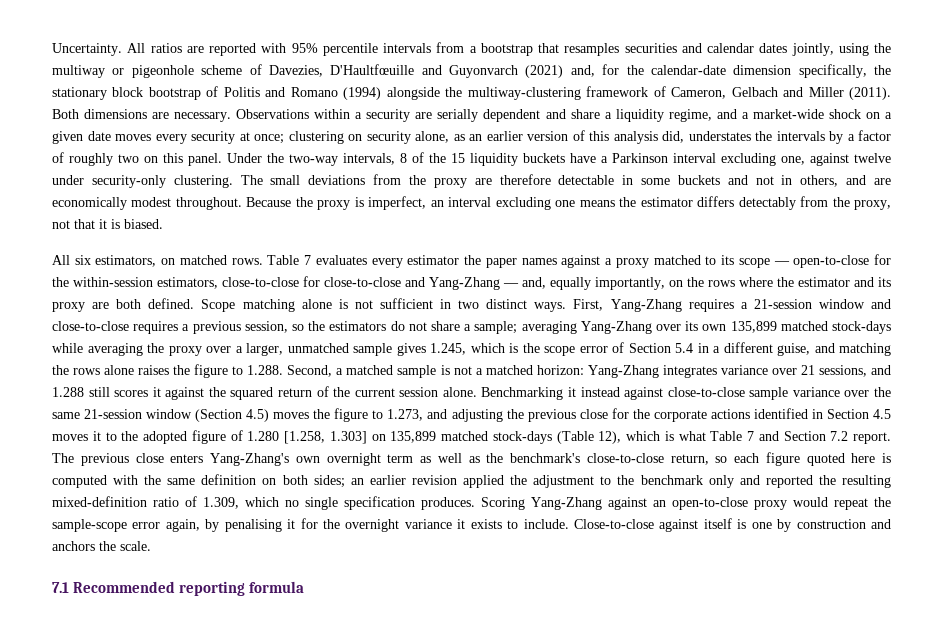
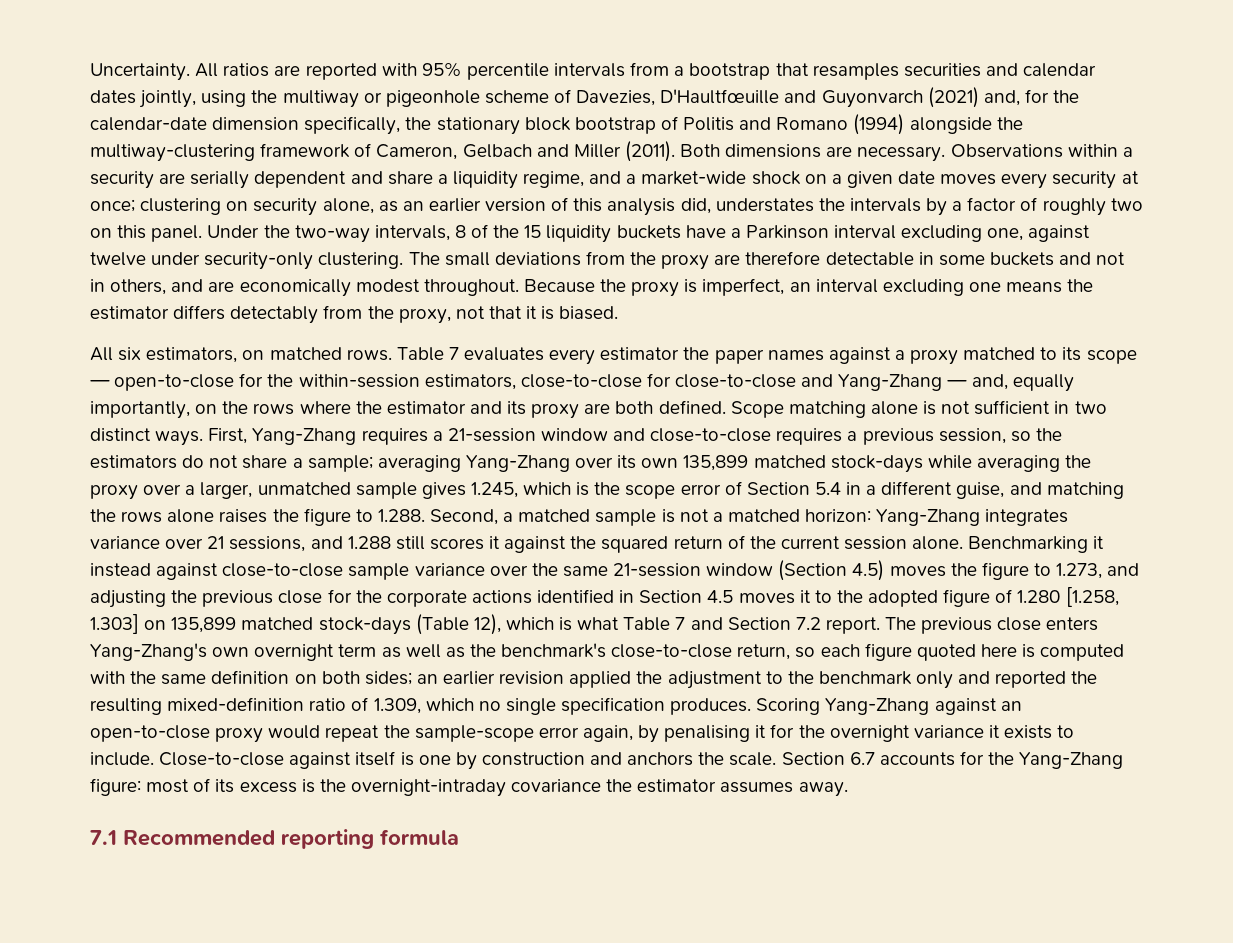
+ Section 6.7 accounts for the Yang-Zhang figure: most of its excess is the overnight-intraday covariance the estimator assumes away.

